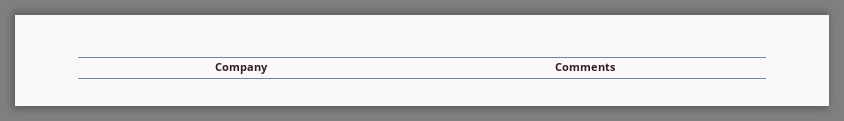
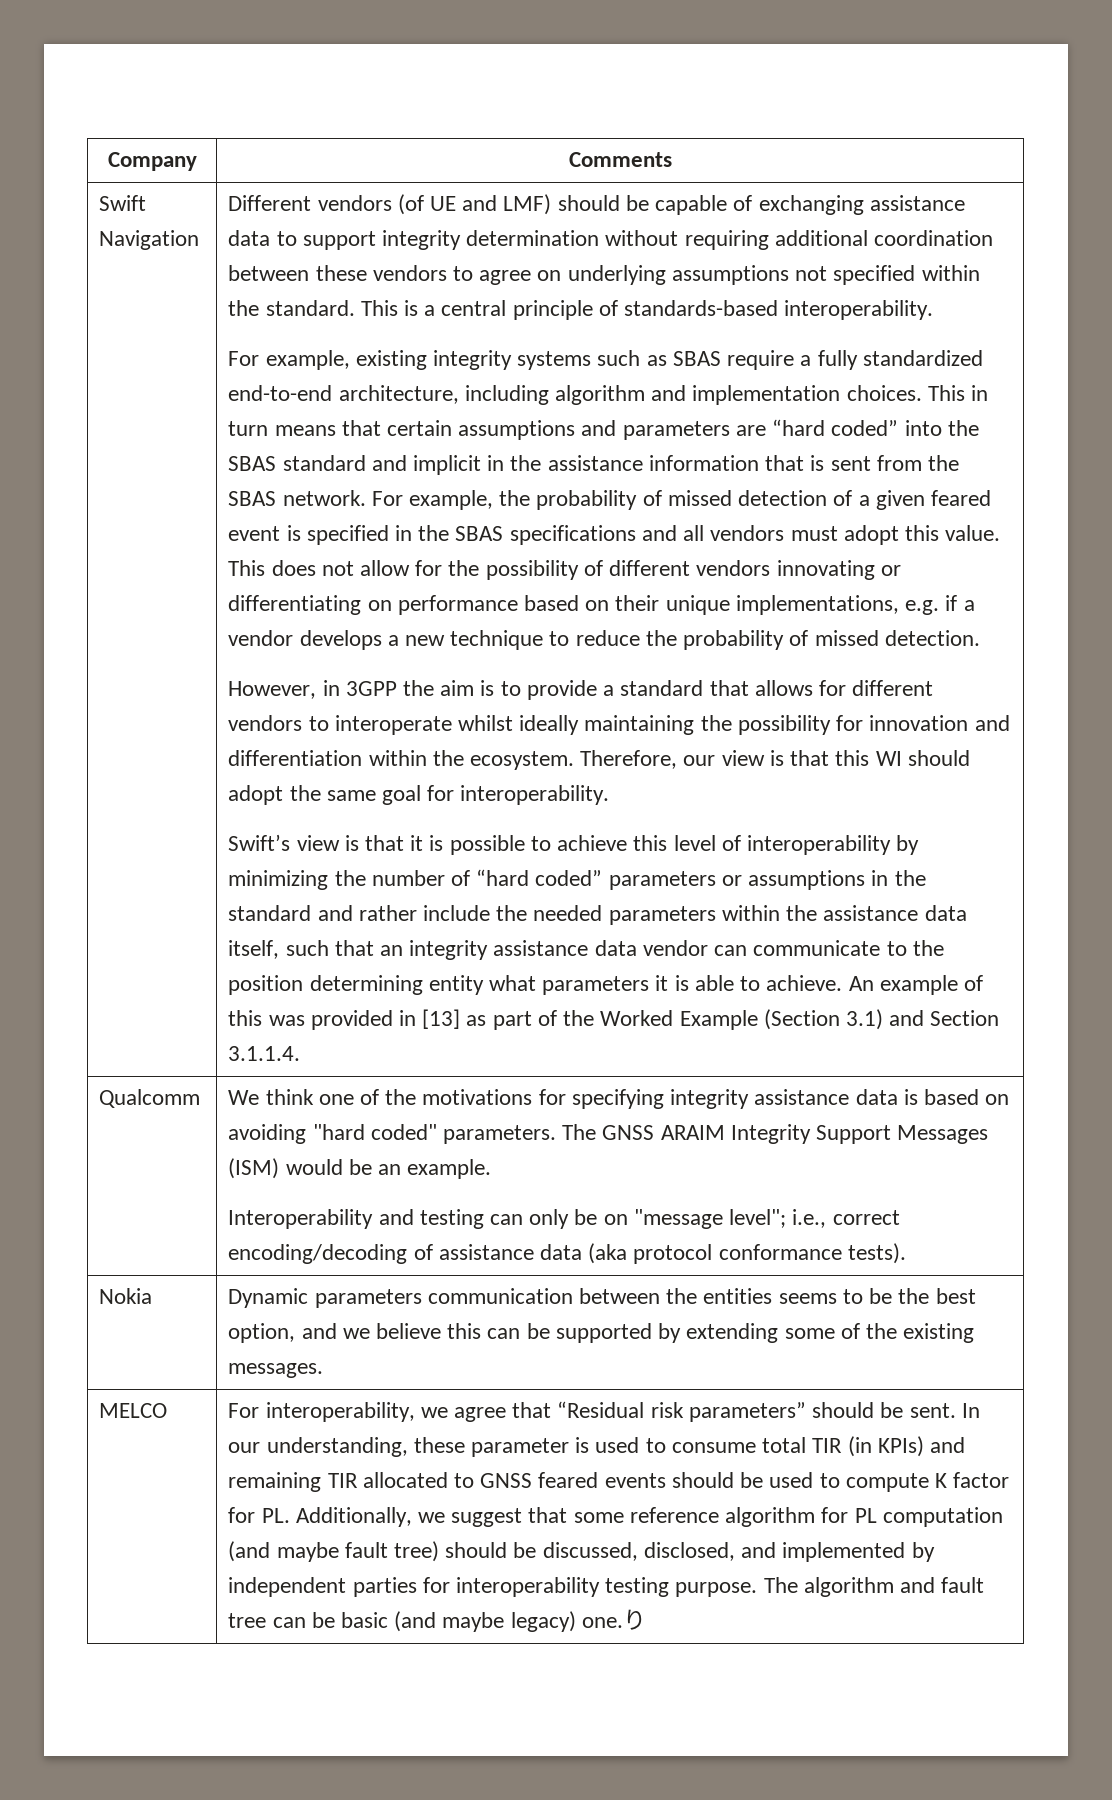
+ Swift Navigation | Different vendors (of UE and LMF) should be capable of exchanging assistance data to support integrity determination without requiring additional coordination between these vendors to agree on underlying assumptions not specified within the standard. This is a central principle of standards-based interoperability.
+ For example, existing integrity systems such as SBAS require a fully standardized end-to-end architecture, including algorithm and implementation choices. This in turn means that certain assumptions and parameters are “hard coded” into the SBAS standard and implicit in the assistance information that is sent from the SBAS network. For example, the probability of missed detection of a given feared event is specified in the SBAS specifications and all vendors must adopt this value. This does not allow for the possibility of different vendors innovating or differentiating on performance based on their unique implementations, e.g. if a vendor develops a new technique to reduce the probability of missed detection.
+ However, in 3GPP the aim is to provide a standard that allows for different vendors to interoperate whilst ideally maintaining the possibility for innovation and differentiation within the ecosystem. Therefore, our view is that this WI should adopt the same goal for interoperability.
+ Swift’s view is that it is possible to achieve this level of interoperability by minimizing the number of “hard coded” parameters or assumptions in the standard and rather include the needed parameters within the assistance data itself, such that an integrity assistance data vendor can communicate to the position determining entity what parameters it is able to achieve. An example of this was provided in [13] as part of the Worked Example (Section 3.1) and Section 3.1.1.4.
+ Qualcomm | We think one of the motivations for specifying integrity assistance data is based on avoiding "hard coded" parameters. The GNSS ARAIM Integrity Support Messages (ISM) would be an example.
+ Interoperability and testing can only be on "message level"; i.e., correct encoding/decoding of assistance data (aka protocol conformance tests).
+ Nokia | Dynamic parameters communication between the entities seems to be the best option, and we believe this can be supported by extending some of the existing messages.
+ MELCO | For interoperability, we agree that “Residual risk parameters” should be sent. In our understanding, these parameter is used to consume total TIR (in KPIs) and remaining TIR allocated to GNSS feared events should be used to compute K factor for PL. Additionally, we suggest that some reference algorithm for PL computation (and maybe fault tree) should be discussed, disclosed, and implemented by independent parties for interoperability testing purpose. The algorithm and fault tree can be basic (and maybe legacy) one.り

